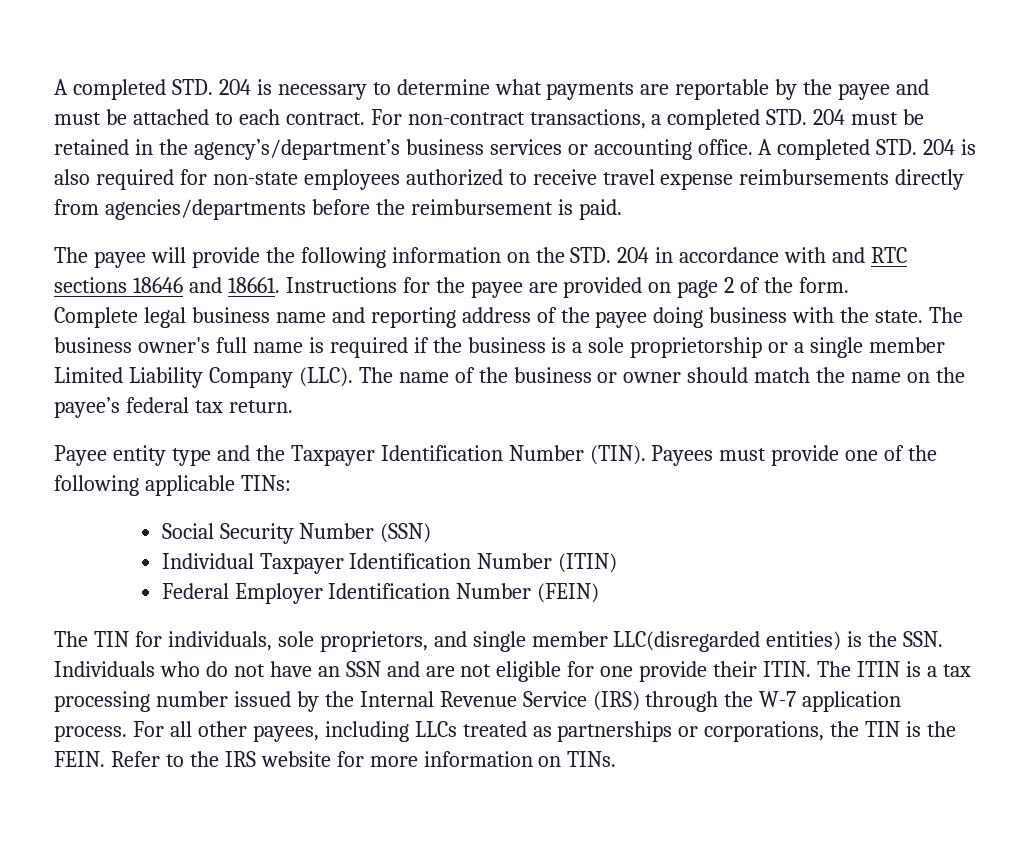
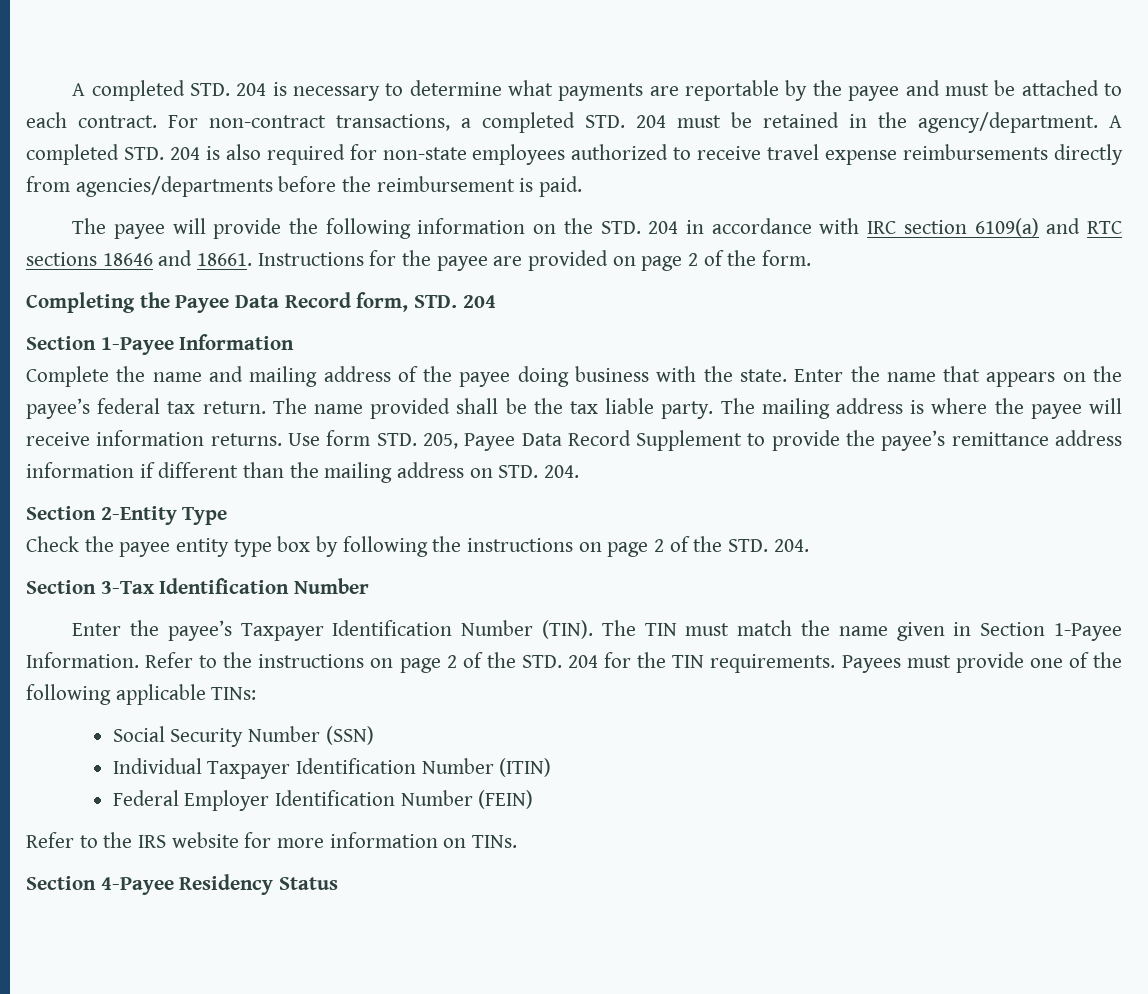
- For non-contract transactions, a completed STD. 204 must be retained in the agency’s/department’s business services or accounting office.
+ For non-contract transactions, a completed STD. 204 must be retained in the agency/department.
- The payee will provide the following information on the STD. 204 in accordance with and RTC sections 18646 and 18661.
+ The payee will provide the following information on the STD. 204 in accordance with IRC section 6109(a) and RTC sections 18646 and 18661.
+ Completing the Payee Data Record form, STD. 204
+ Section 1-Payee Information
- Complete legal business name and reporting address of the payee doing business with the state.
+ Complete the name and mailing address of the payee doing business with the state.
- The business owner's full name is required if the business is a sole proprietorship or a single member Limited Liability Company (LLC). The name of the business or owner should match the name on the payee’s federal tax return.
- Payee entity type and the Taxpayer Identification Number (TIN).
+ Enter the name that appears on the payee’s federal tax return. The name provided shall be the tax liable party. The mailing address is where the payee will receive information returns. Use form STD. 205, Payee Data Record Supplement to provide the payee’s remittance address information if different than the mailing address on STD. 204.
+ Section 2-Entity Type
+ Check the payee entity type box by following the instructions on page 2 of the STD. 204.
+ Section 3-Tax Identification Number
+ Enter the payee’s Taxpayer Identification Number (TIN). The TIN must match the name given in Section 1-Payee Information. Refer to the instructions on page 2 of the STD. 204 for the TIN requirements.
- The TIN for individuals, sole proprietors, and single member LLC(disregarded entities) is the SSN. Individuals who do not have an SSN and are not eligible for one provide their ITIN. The ITIN is a tax processing number issued by the Internal Revenue Service (IRS) through the W-7 application process. For all other payees, including LLCs treated as partnerships or corporations, the TIN is the FEIN.
+ Section 4-Payee Residency Status

